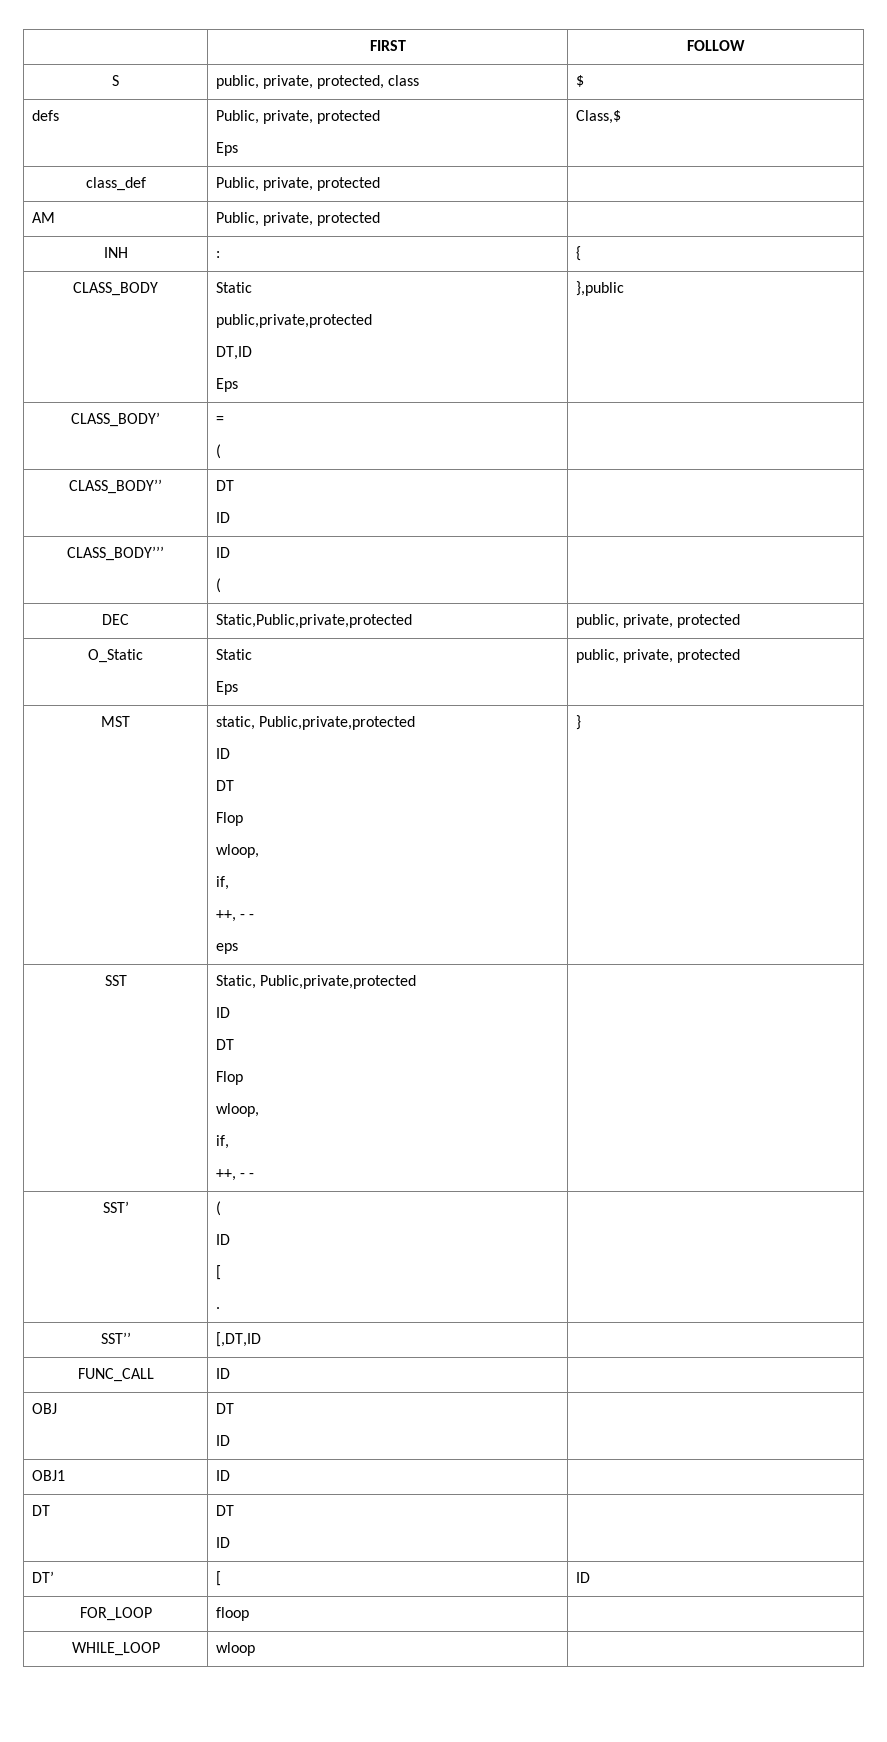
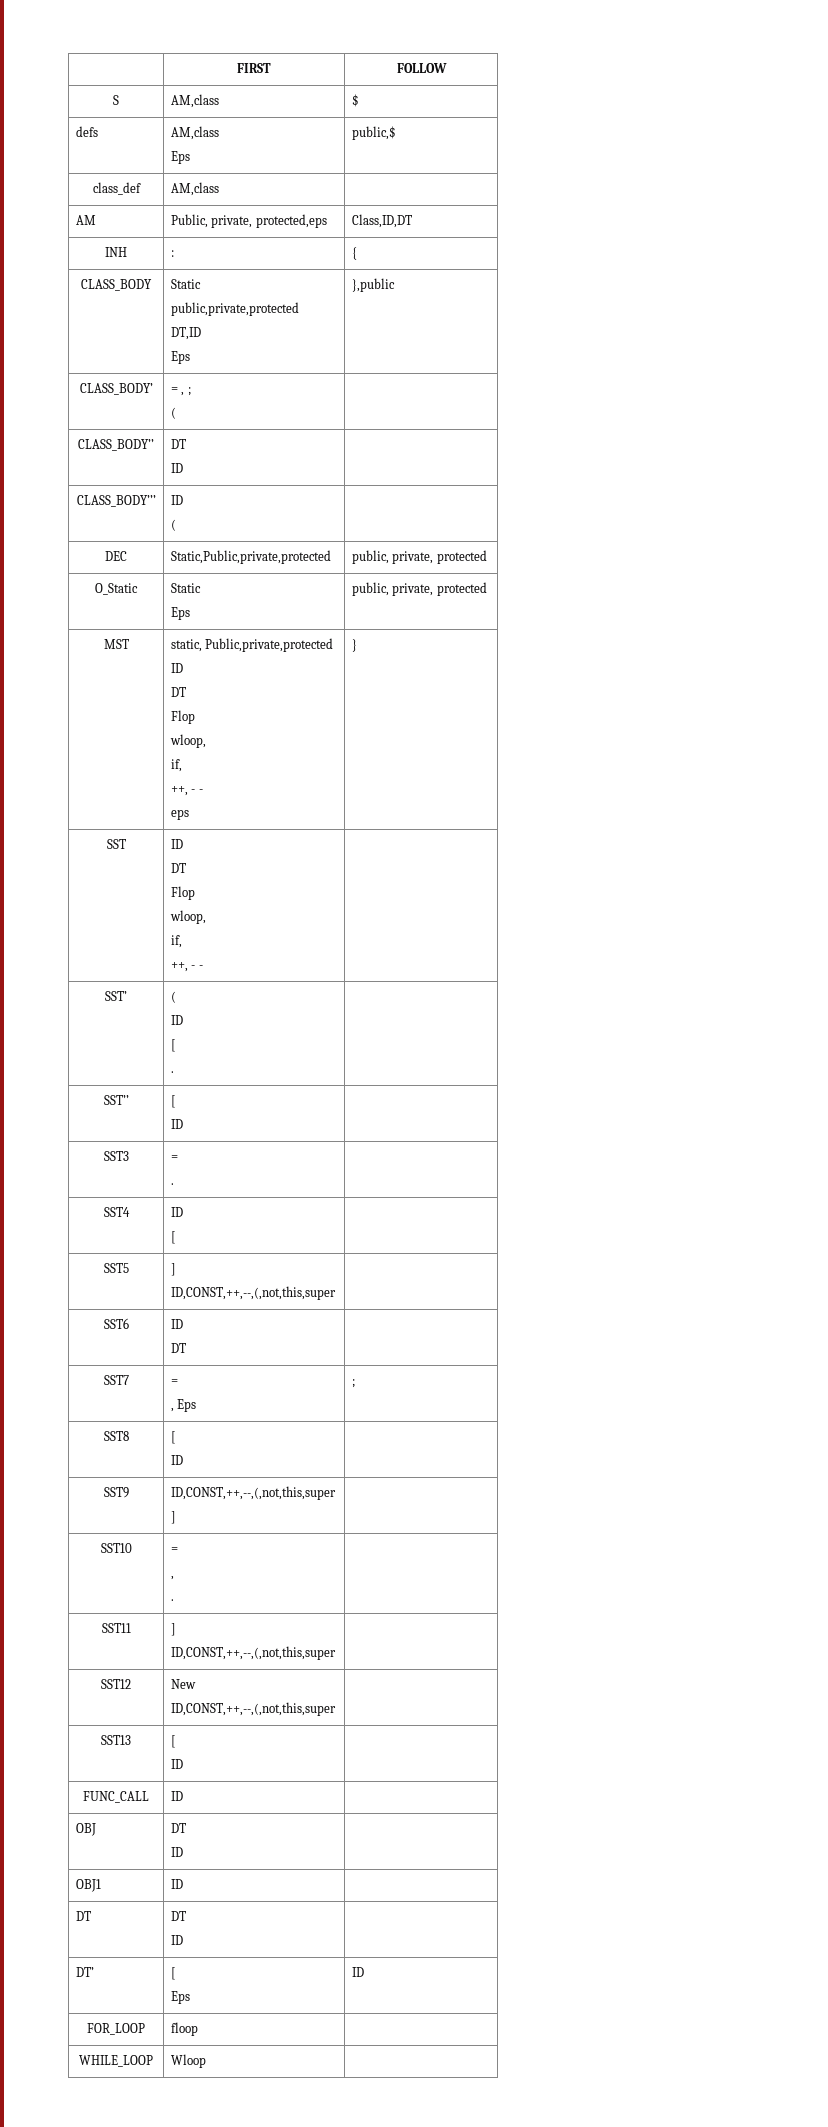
- S | public, private, protected, class | $
+ S | AM,class | $
- defs | Public, private, protected
- Eps | Class,$
+ defs | AM,class
+ Eps | public,$
- class_def | Public, private, protected |
+ class_def | AM,class |
- AM | Public, private, protected |
+ AM | Public, private, protected,eps | Class,ID,DT
- CLASS_BODY’ | =
+ CLASS_BODY’ | = , ;
- SST | Static, Public,private,protected
- ID
+ SST | ID
- SST’’ | [,DT,ID |
+ SST’’ | [
+ ID |
+ SST3 | =
+ . |
+ SST4 | ID
+ [ |
+ SST5 | ]
+ ID,CONST,++,--,(,not,this,super |
+ SST6 | ID
+ DT |
+ SST7 | =
+ , Eps | ;
+ SST8 | [
+ ID |
+ SST9 | ID,CONST,++,--,(,not,this,super
+ ] |
+ SST10 | =
+ ,
+ . |
+ SST11 | ]
+ ID,CONST,++,--,(,not,this,super |
+ SST12 | New
+ ID,CONST,++,--,(,not,this,super |
+ SST13 | [
+ ID |
- DT’ | [ | ID
+ DT’ | [
+ Eps | ID
- WHILE_LOOP | wloop |
+ WHILE_LOOP | Wloop |

